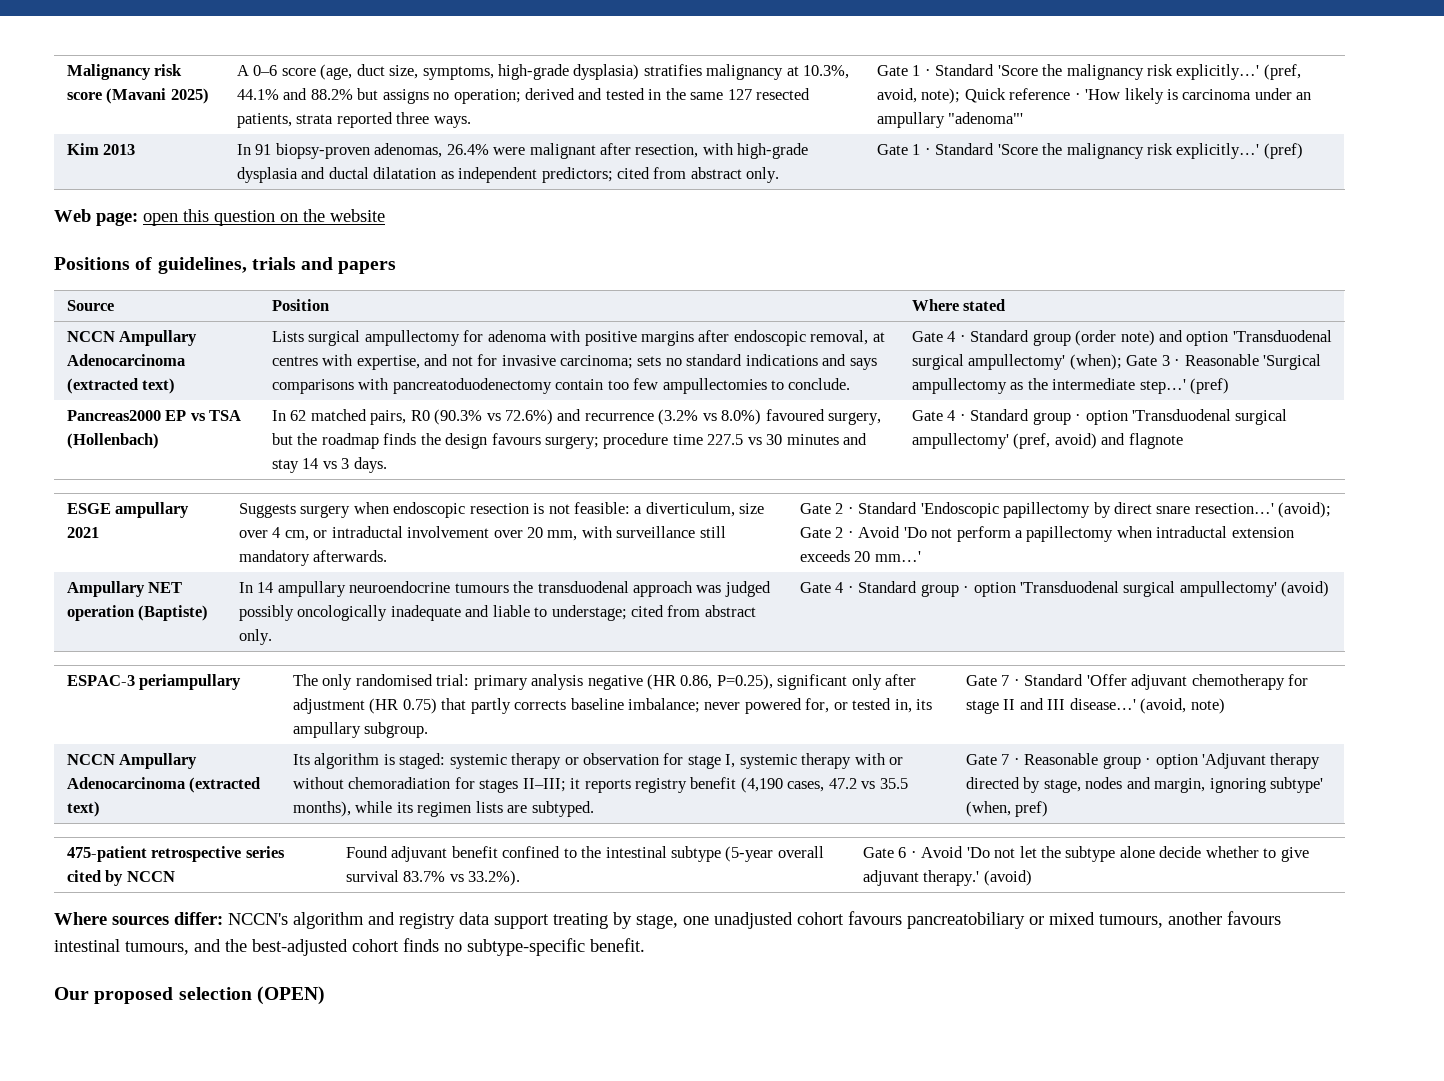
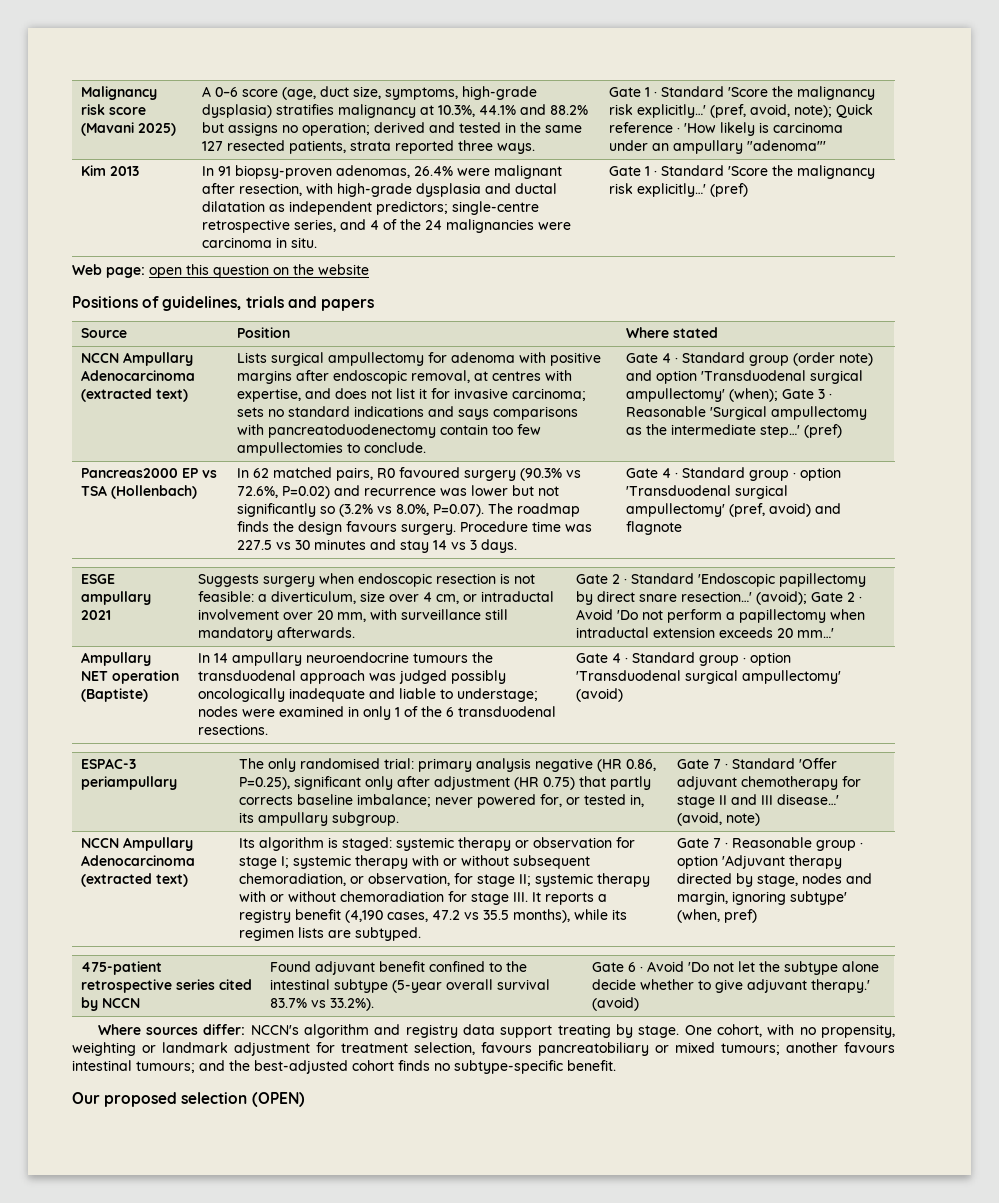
- In 91 biopsy-proven adenomas, 26.4% were malignant after resection, with high-grade dysplasia and ductal dilatation as independent predictors; cited from abstract only.
+ In 91 biopsy-proven adenomas, 26.4% were malignant after resection, with high-grade dysplasia and ductal dilatation as independent predictors; single-centre retrospective series, and 4 of the 24 malignancies were carcinoma in situ.
- Lists surgical ampullectomy for adenoma with positive margins after endoscopic removal, at centres with expertise, and not for invasive carcinoma; sets no standard indications and says comparisons with pancreatoduodenectomy contain too few ampullectomies to conclude.
+ Lists surgical ampullectomy for adenoma with positive margins after endoscopic removal, at centres with expertise, and does not list it for invasive carcinoma; sets no standard indications and says comparisons with pancreatoduodenectomy contain too few ampullectomies to conclude.
- In 62 matched pairs, R0 (90.3% vs 72.6%) and recurrence (3.2% vs 8.0%) favoured surgery, but the roadmap finds the design favours surgery; procedure time 227.5 vs 30 minutes and stay 14 vs 3 days.
+ In 62 matched pairs, R0 favoured surgery (90.3% vs 72.6%, P=0.02) and recurrence was lower but not significantly so (3.2% vs 8.0%, P=0.07). The roadmap finds the design favours surgery. Procedure time was 227.5 vs 30 minutes and stay 14 vs 3 days.
- In 14 ampullary neuroendocrine tumours the transduodenal approach was judged possibly oncologically inadequate and liable to understage; cited from abstract only.
+ In 14 ampullary neuroendocrine tumours the transduodenal approach was judged possibly oncologically inadequate and liable to understage; nodes were examined in only 1 of the 6 transduodenal resections.
- Its algorithm is staged: systemic therapy or observation for stage I, systemic therapy with or without chemoradiation for stages II–III; it reports registry benefit (4,190 cases, 47.2 vs 35.5 months), while its regimen lists are subtyped.
+ Its algorithm is staged: systemic therapy or observation for stage I; systemic therapy with or without subsequent chemoradiation, or observation, for stage II; systemic therapy with or without chemoradiation for stage III. It reports a registry benefit (4,190 cases, 47.2 vs 35.5 months), while its regimen lists are subtyped.
- Where sources differ: NCCN's algorithm and registry data support treating by stage, one unadjusted cohort favours pancreatobiliary or mixed tumours, another favours intestinal tumours, and the best-adjusted cohort finds no subtype-specific benefit.
+ Where sources differ: NCCN's algorithm and registry data support treating by stage. One cohort, with no propensity, weighting or landmark adjustment for treatment selection, favours pancreatobiliary or mixed tumours; another favours intestinal tumours; and the best-adjusted cohort finds no subtype-specific benefit.

